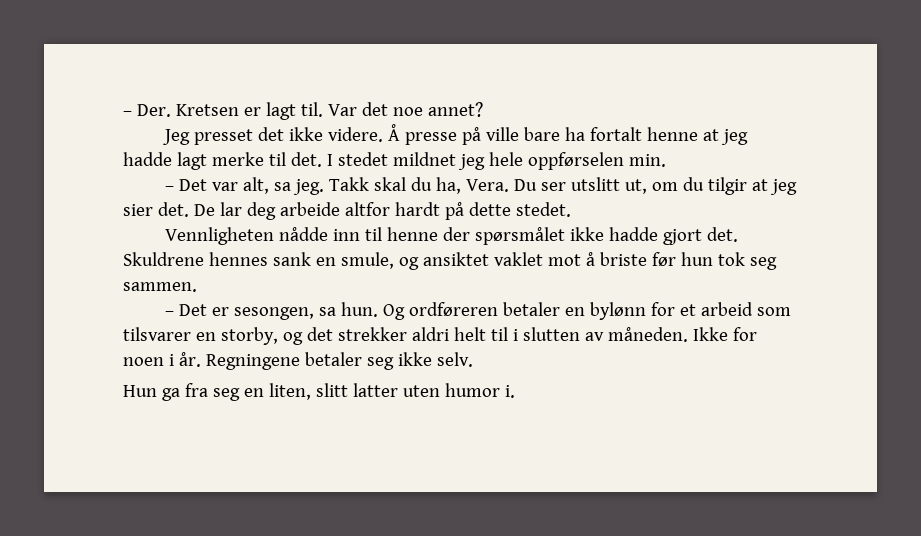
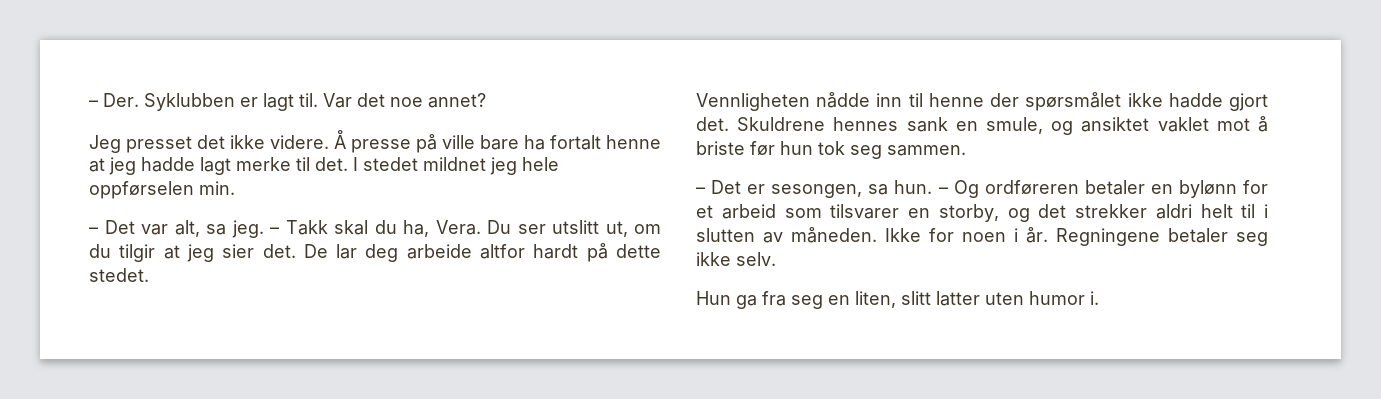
- – Der. Kretsen er lagt til.
+ – Der. Syklubben er lagt til.
- Takk skal du ha, Vera.
+ – Takk skal du ha, Vera.
- Og ordføreren betaler en bylønn for et arbeid som tilsvarer en storby, og det strekker aldri helt til i slutten av måneden.
+ – Og ordføreren betaler en bylønn for et arbeid som tilsvarer en storby, og det strekker aldri helt til i slutten av måneden.

